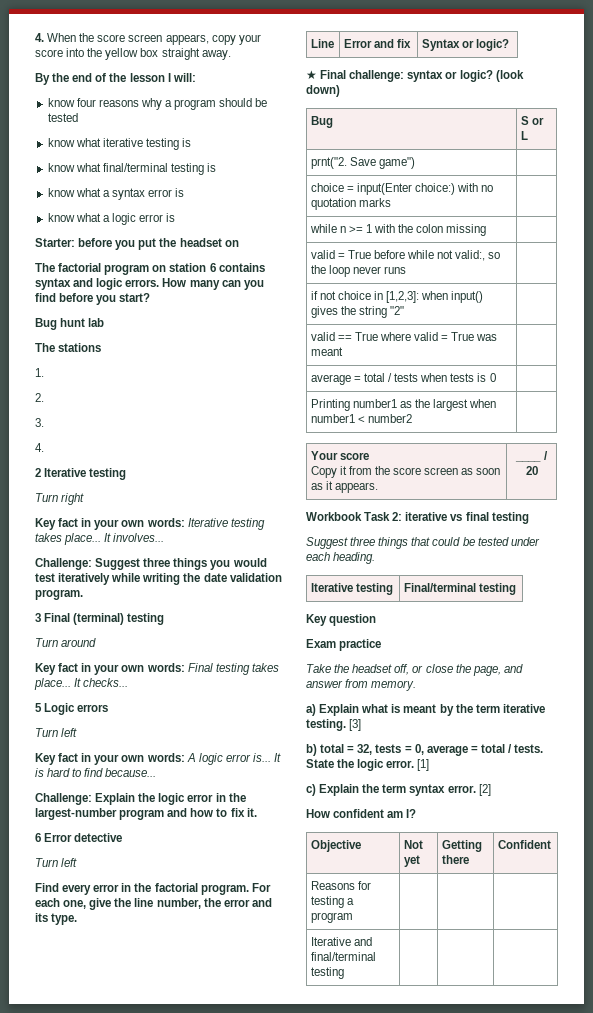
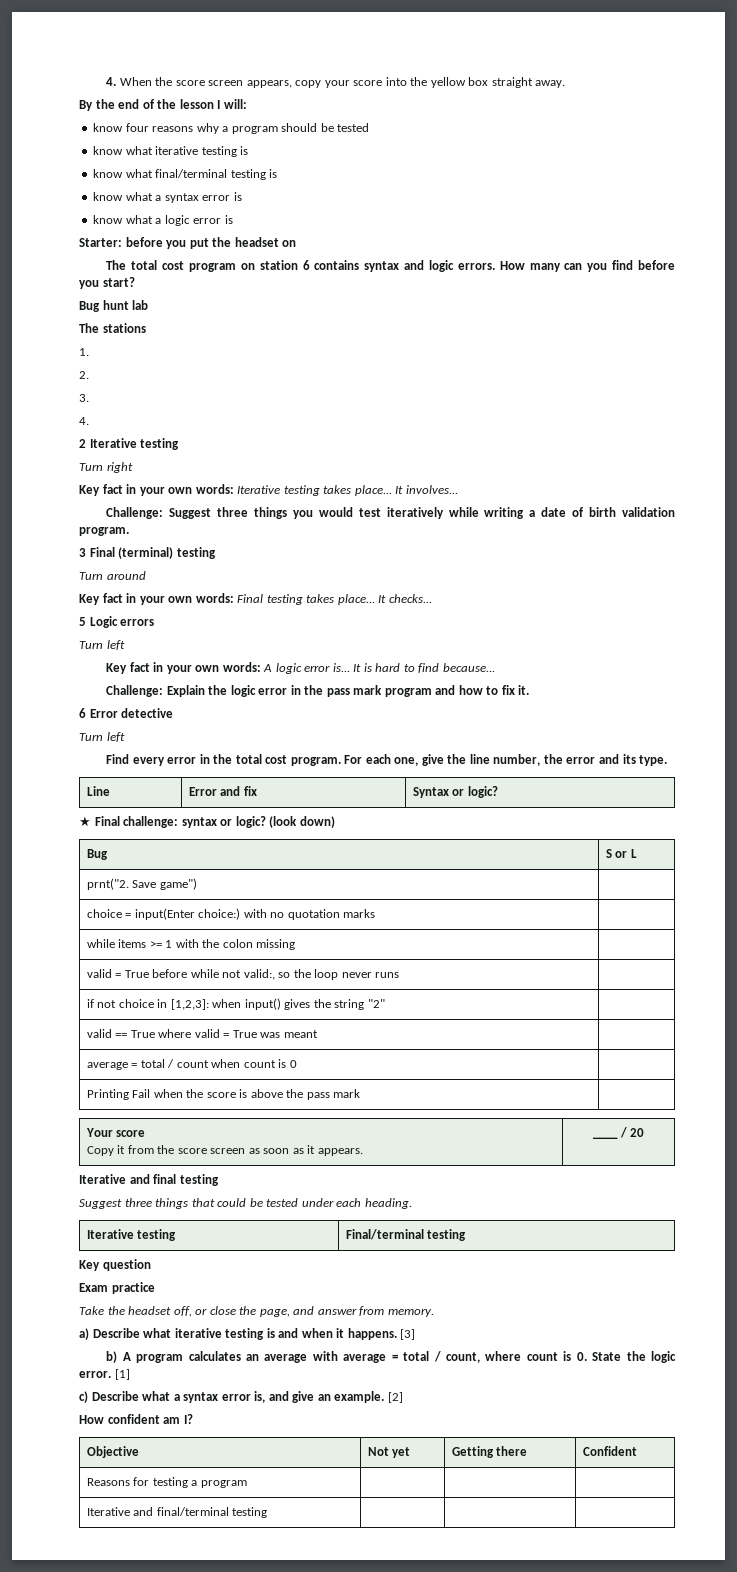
- The factorial program on station 6 contains syntax and logic errors.
+ The total cost program on station 6 contains syntax and logic errors.
- Challenge: Suggest three things you would test iteratively while writing the date validation program.
+ Challenge: Suggest three things you would test iteratively while writing a date of birth validation program.
- Challenge: Explain the logic error in the largest-number program and how to fix it.
+ Challenge: Explain the logic error in the pass mark program and how to fix it.
- Find every error in the factorial program.
+ Find every error in the total cost program.
- while n >= 1 with the colon missing |
+ while items >= 1 with the colon missing |
- average = total / tests when tests is 0 |
+ average = total / count when count is 0 |
- Printing number1 as the largest when number1 < number2 |
+ Printing Fail when the score is above the pass mark |
- Workbook Task 2: iterative vs final testing
+ Iterative and final testing
- a) Explain what is meant by the term iterative testing. [3]
- b) total = 32, tests = 0, average = total / tests. State the logic error.
+ a) Describe what iterative testing is and when it happens. [3]
+ b) A program calculates an average with average = total / count, where count is 0. State the logic error.
- c) Explain the term syntax error.
+ c) Describe what a syntax error is, and give an example.

